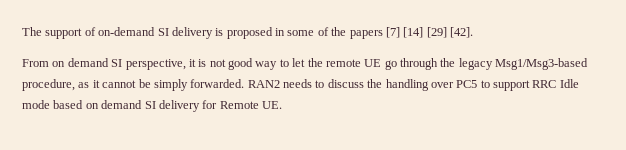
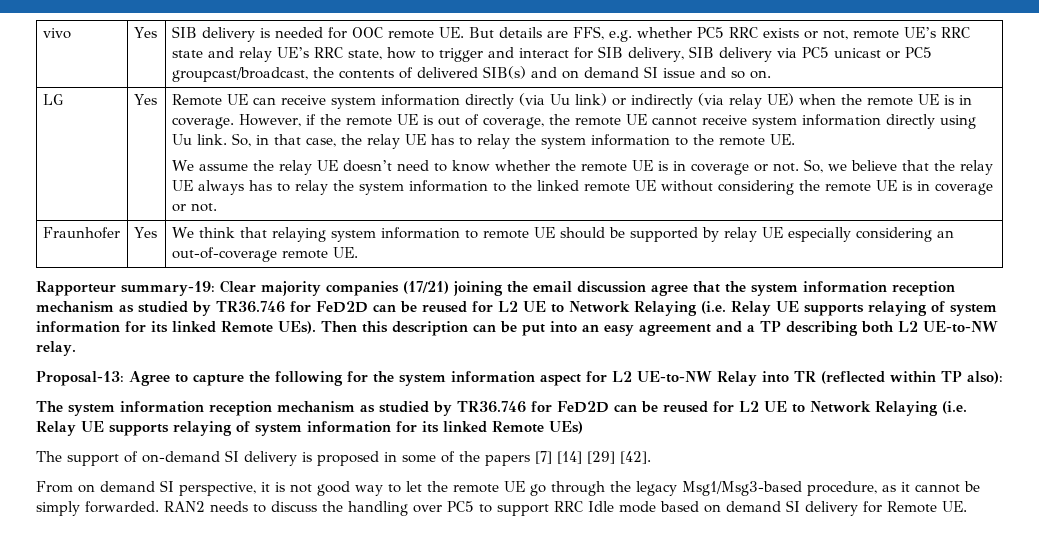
+ vivo | Yes | SIB delivery is needed for OOC remote UE. But details are FFS, e.g. whether PC5 RRC exists or not, remote UE’s RRC state and relay UE’s RRC state, how to trigger and interact for SIB delivery, SIB delivery via PC5 unicast or PC5 groupcast/broadcast, the contents of delivered SIB(s) and on demand SI issue and so on.
+ LG | Yes | Remote UE can receive system information directly (via Uu link) or indirectly (via relay UE) when the remote UE is in coverage. However, if the remote UE is out of coverage, the remote UE cannot receive system information directly using Uu link. So, in that case, the relay UE has to relay the system information to the remote UE.
+ We assume the relay UE doesn’t need to know whether the remote UE is in coverage or not. So, we believe that the relay UE always has to relay the system information to the linked remote UE without considering the remote UE is in coverage or not.
+ Fraunhofer | Yes | We think that relaying system information to remote UE should be supported by relay UE especially considering an out-of-coverage remote UE.
+ Rapporteur summary-19: Clear majority companies (17/21) joining the email discussion agree that the system information reception mechanism as studied by TR36.746 for FeD2D can be reused for L2 UE to Network Relaying (i.e. Relay UE supports relaying of system information for its linked Remote UEs). Then this description can be put into an easy agreement and a TP describing both L2 UE-to-NW relay.
+ Proposal-13: Agree to capture the following for the system information aspect for L2 UE-to-NW Relay into TR (reflected within TP also):
+ The system information reception mechanism as studied by TR36.746 for FeD2D can be reused for L2 UE to Network Relaying (i.e. Relay UE supports relaying of system information for its linked Remote UEs)

